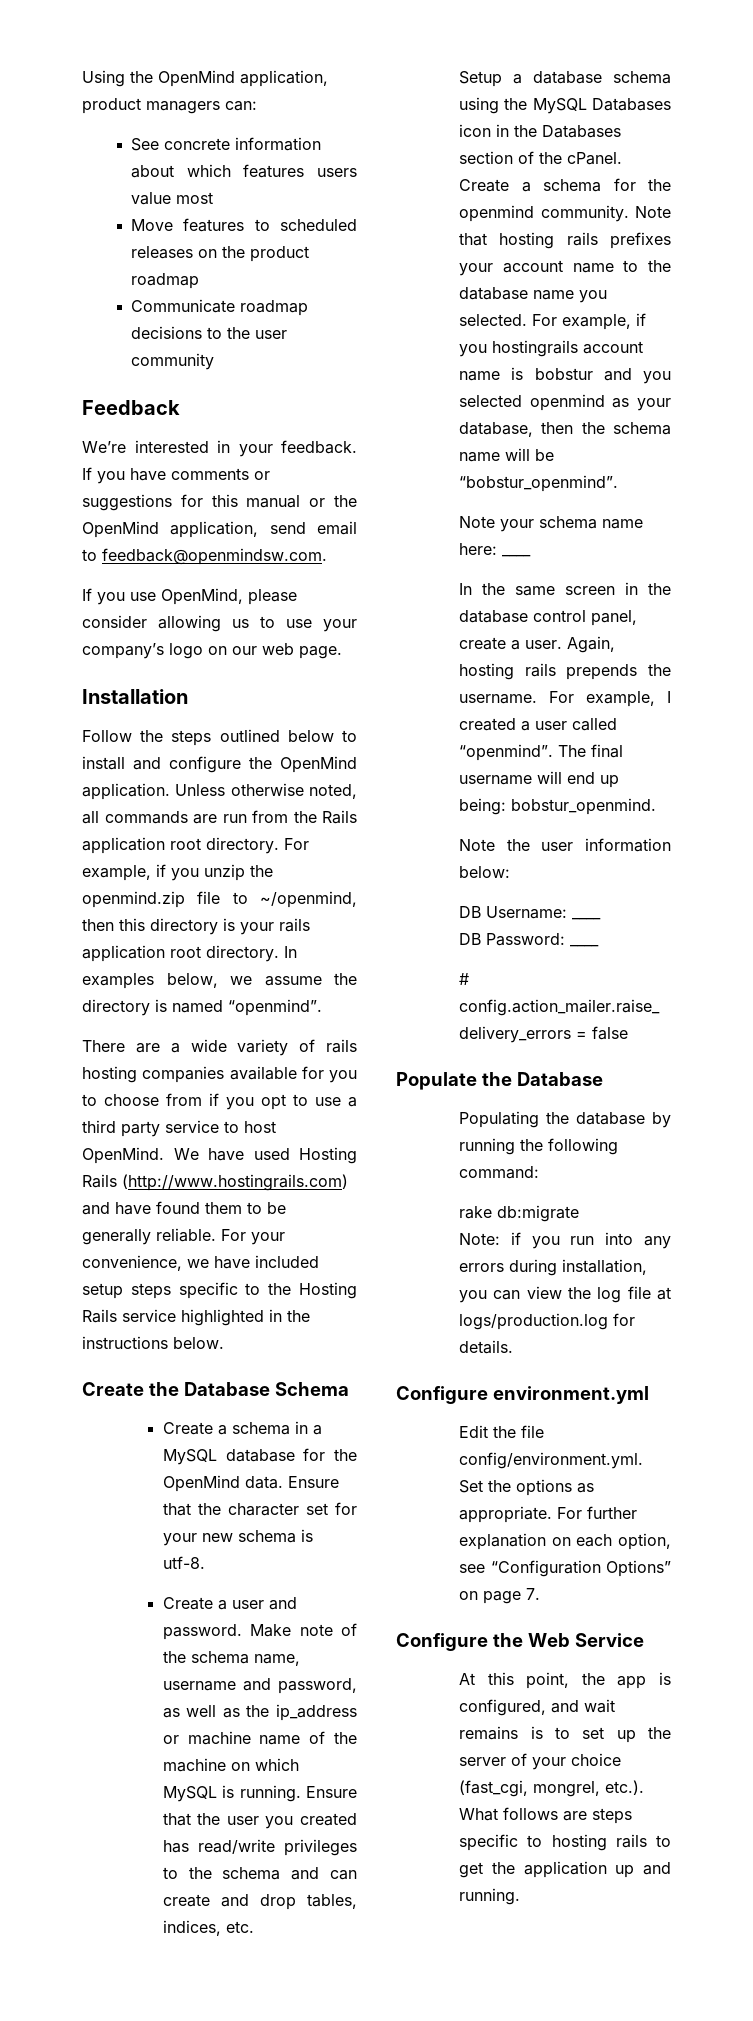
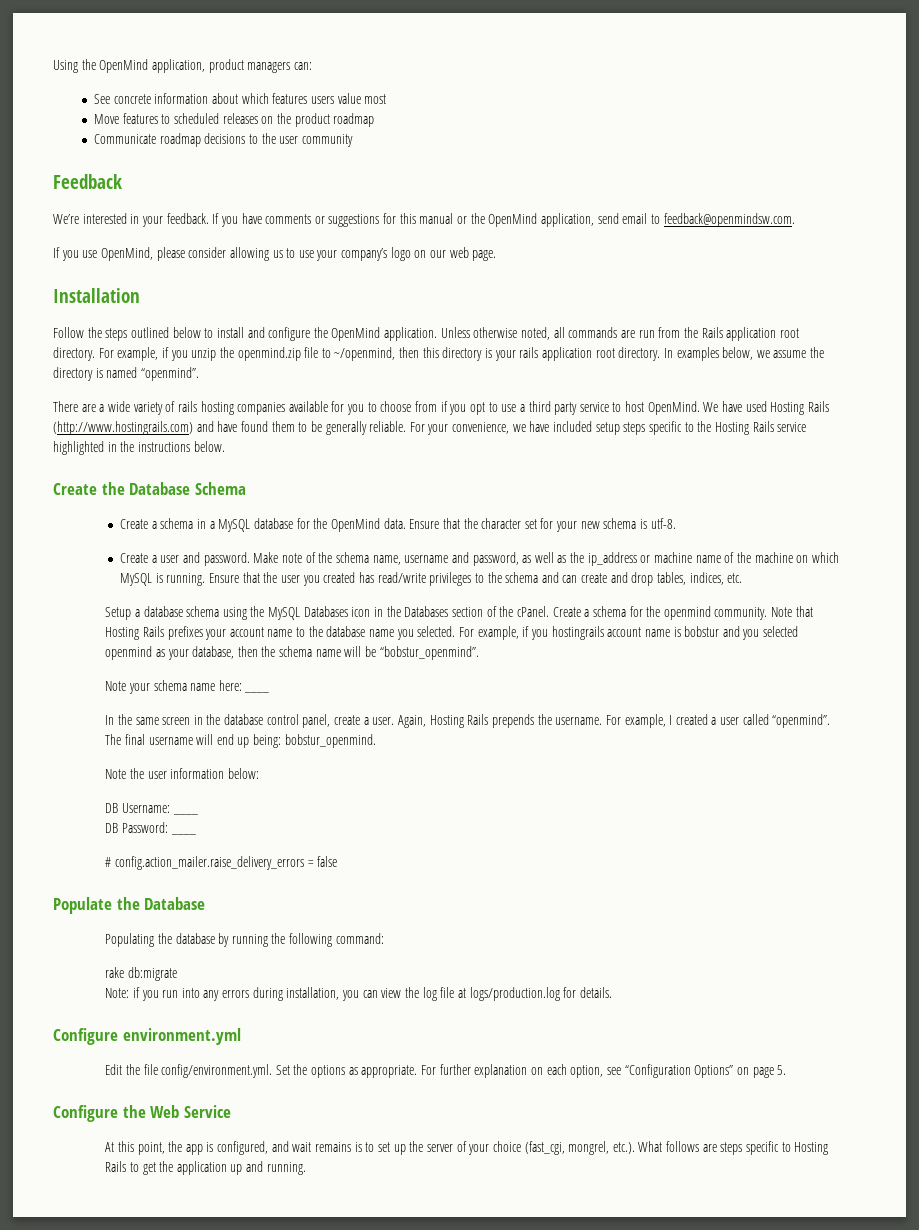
- Note that hosting rails prefixes your account name to the database name you selected.
+ Note that Hosting Rails prefixes your account name to the database name you selected.
- Again, hosting rails prepends the username.
+ Again, Hosting Rails prepends the username.
- For further explanation on each option, see “Configuration Options” on page 7.
+ For further explanation on each option, see “Configuration Options” on page 5.
- At this point, the app is configured, and wait remains is to set up the server of your choice (fast_cgi, mongrel, etc.). What follows are steps specific to hosting rails to get the application up and running.
+ At this point, the app is configured, and wait remains is to set up the server of your choice (fast_cgi, mongrel, etc.). What follows are steps specific to Hosting Rails to get the application up and running.

